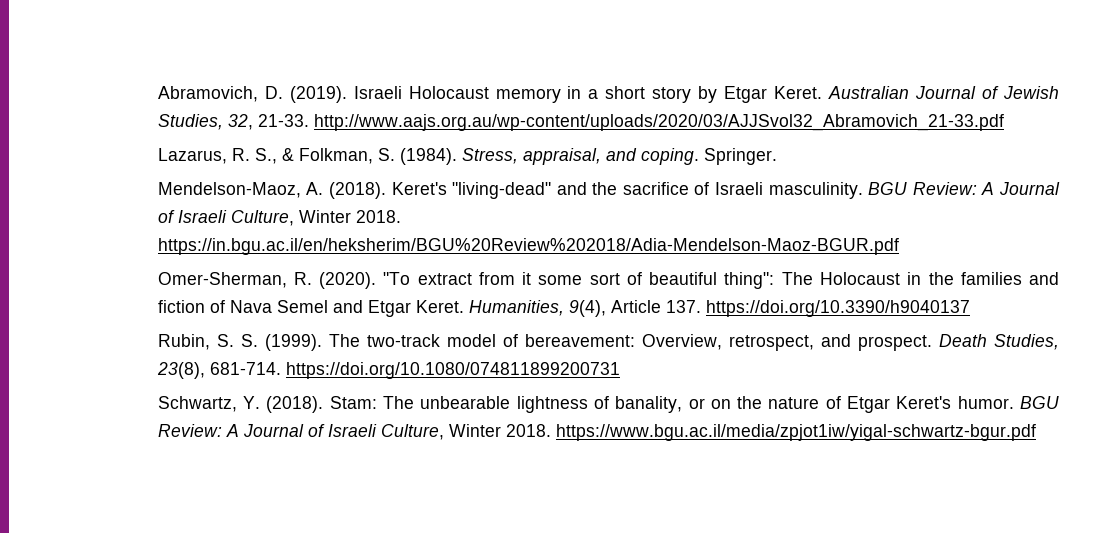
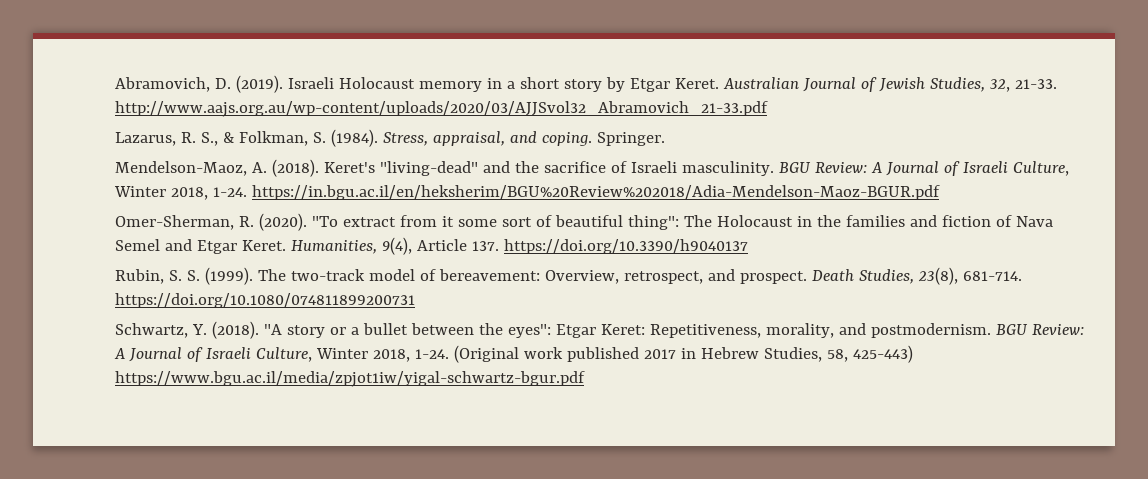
- BGU Review: A Journal of Israeli Culture, Winter 2018. https://in.bgu.ac.il/en/heksherim/BGU%20Review%202018/Adia-Mendelson-Maoz-BGUR.pdf
+ BGU Review: A Journal of Israeli Culture, Winter 2018, 1-24. https://in.bgu.ac.il/en/heksherim/BGU%20Review%202018/Adia-Mendelson-Maoz-BGUR.pdf
- Stam: The unbearable lightness of banality, or on the nature of Etgar Keret's humor. BGU Review: A Journal of Israeli Culture, Winter 2018. https://www.bgu.ac.il/media/zpjot1iw/yigal-schwartz-bgur.pdf
+ "A story or a bullet between the eyes": Etgar Keret: Repetitiveness, morality, and postmodernism. BGU Review: A Journal of Israeli Culture, Winter 2018, 1-24. (Original work published 2017 in Hebrew Studies, 58, 425-443) https://www.bgu.ac.il/media/zpjot1iw/yigal-schwartz-bgur.pdf

